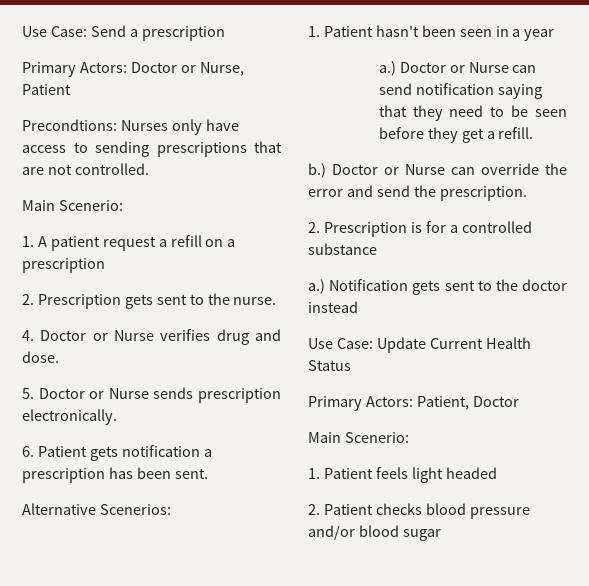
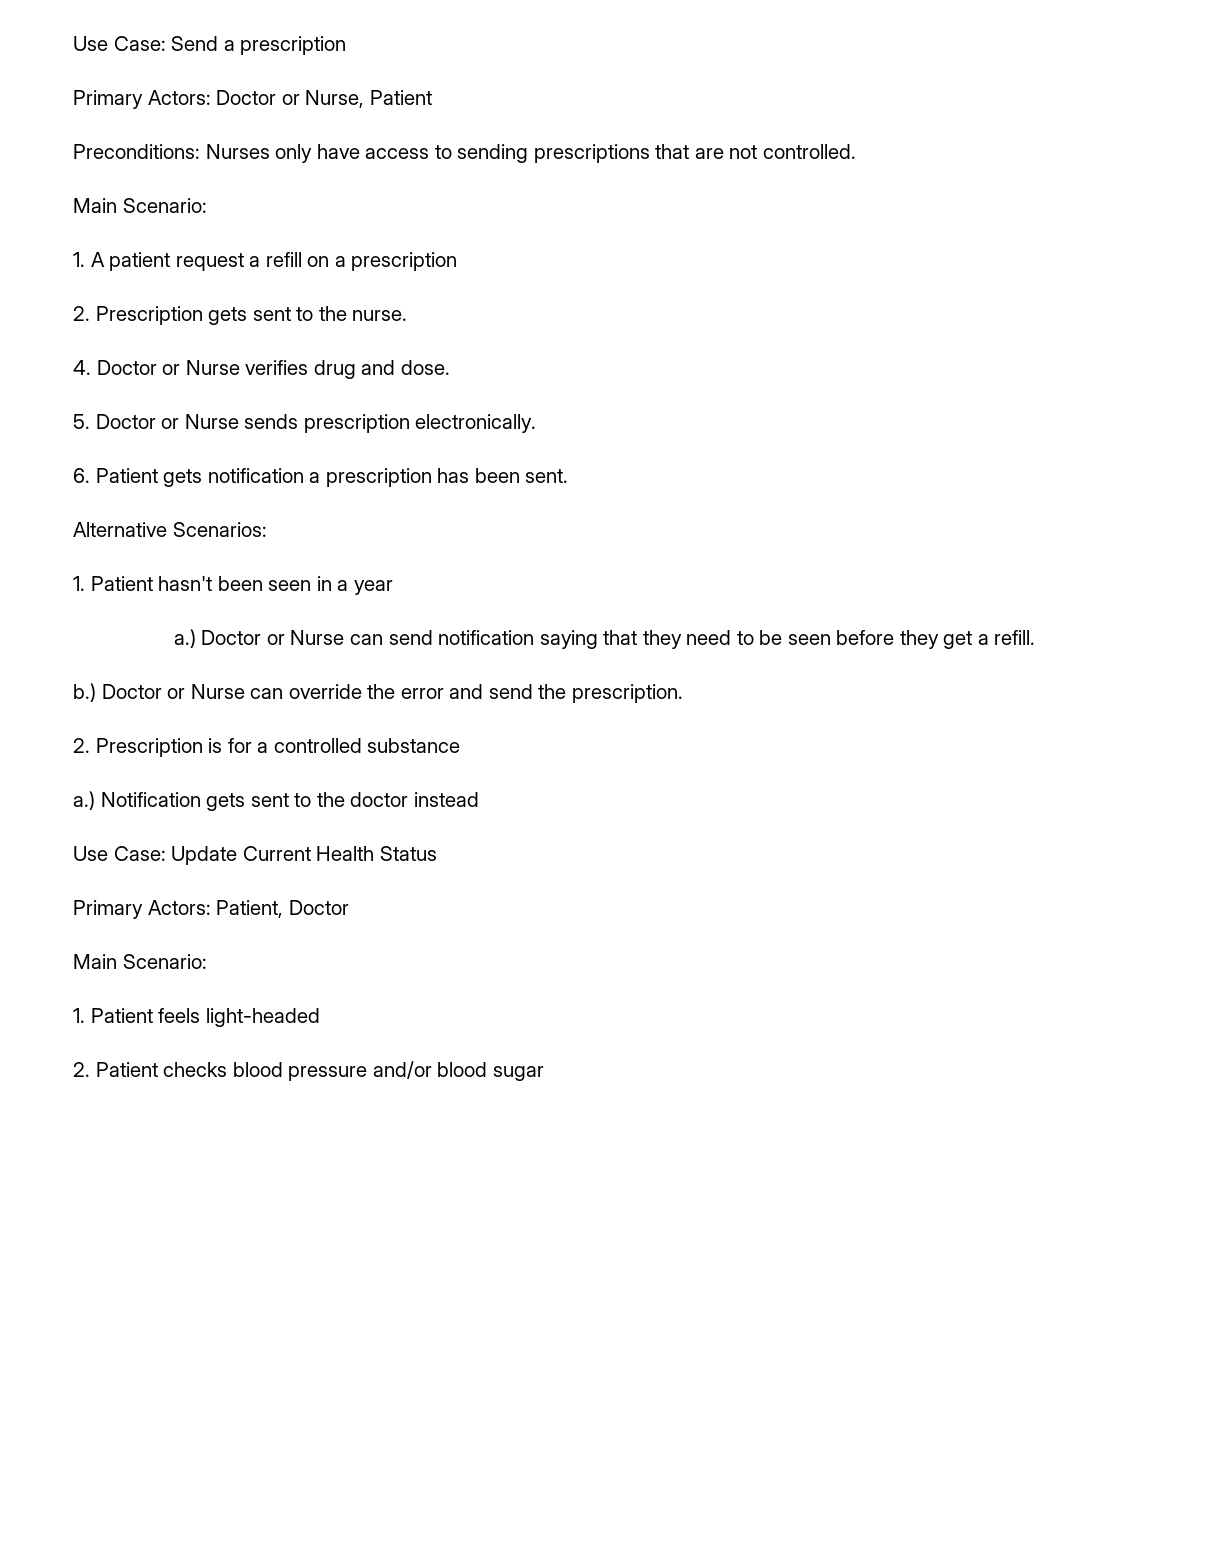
- Precondtions: Nurses only have access to sending prescriptions that are not controlled.
- Main Scenerio:
+ Preconditions: Nurses only have access to sending prescriptions that are not controlled.
+ Main Scenario:
- Alternative Scenerios:
+ Alternative Scenarios:
  Primary Actors: Patient, Doctor
- Main Scenerio:
+ Main Scenario:
- 1. Patient feels light headed
+ 1. Patient feels light-headed

